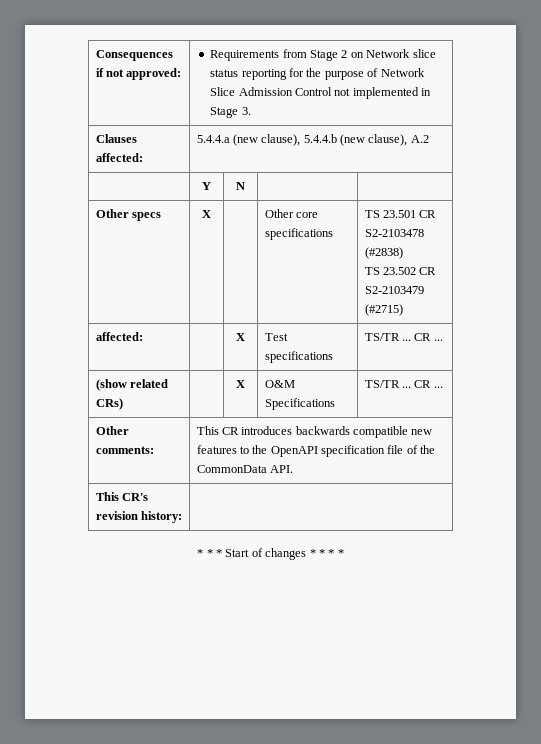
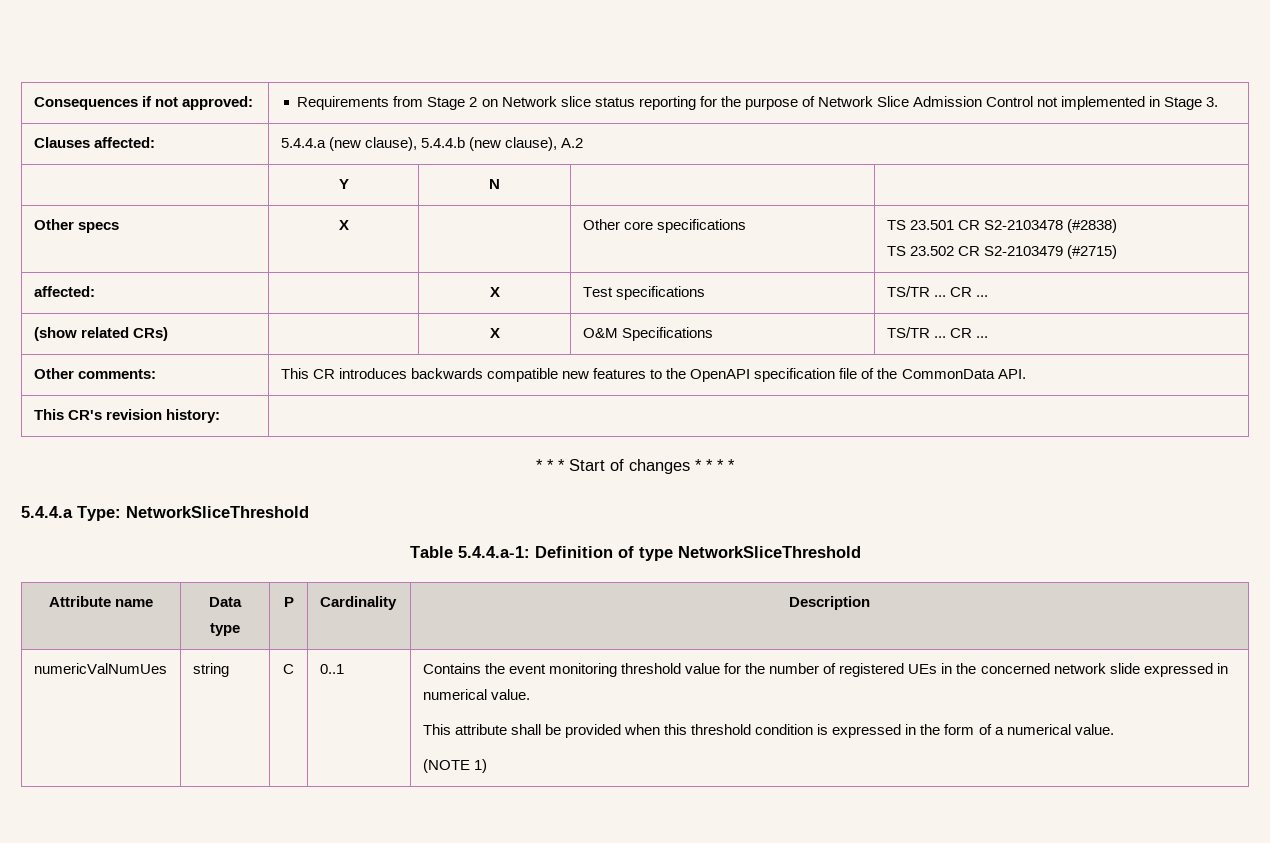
+ 5.4.4.a Type: NetworkSliceThreshold
+ Table 5.4.4.a-1: Definition of type NetworkSliceThreshold
+ Attribute name | Data type | P | Cardinality | Description
+ numericValNumUes | string | C | 0..1 | Contains the event monitoring threshold value for the number of registered UEs in the concerned network slide expressed in numerical value.
+ This attribute shall be provided when this threshold condition is expressed in the form of a numerical value.
+ (NOTE 1)

